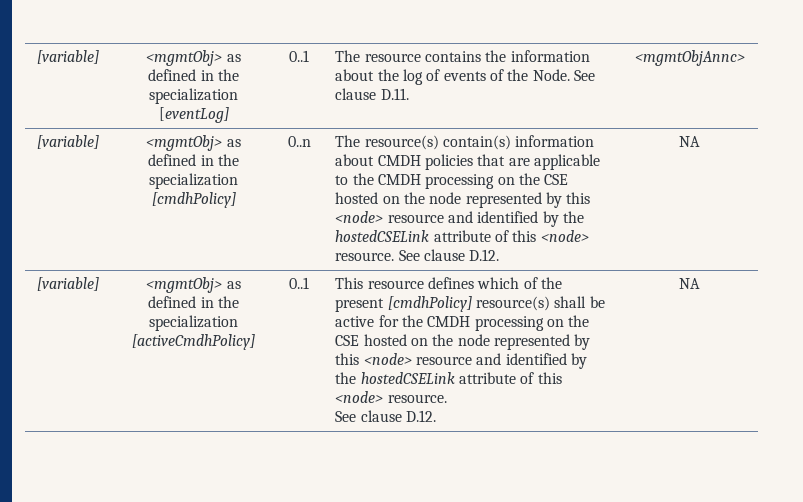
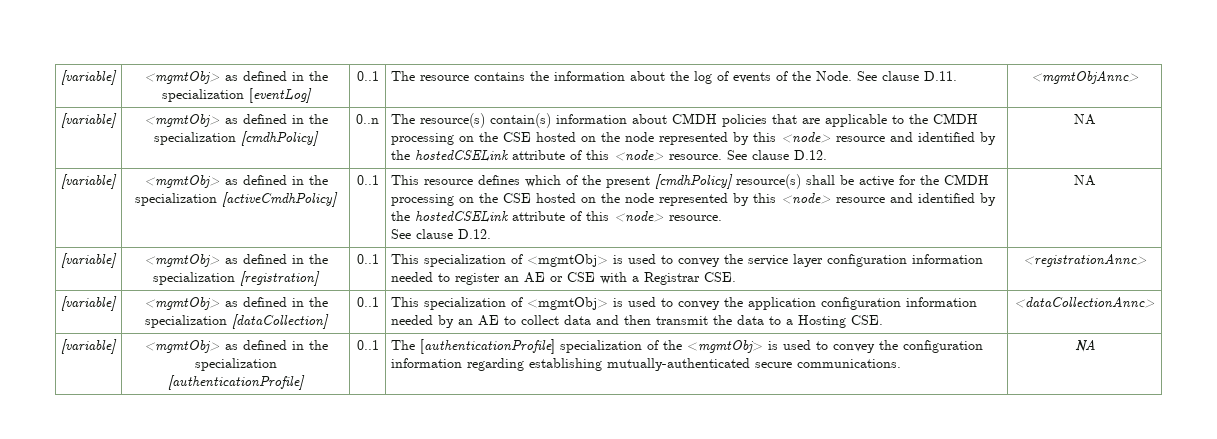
+ [variable] | <mgmtObj> as defined in the specialization [registration] | 0..1 | This specialization of <mgmtObj> is used to convey the service layer configuration information needed to register an AE or CSE with a Registrar CSE. | <registrationAnnc>
+ [variable] | <mgmtObj> as defined in the specialization [dataCollection] | 0..1 | This specialization of <mgmtObj> is used to convey the application configuration information needed by an AE to collect data and then transmit the data to a Hosting CSE. | <dataCollectionAnnc>
+ [variable] | <mgmtObj> as defined in the specialization [authenticationProfile] | 0..1 | The [authenticationProfile] specialization of the <mgmtObj> is used to convey the configuration information regarding establishing mutually-authenticated secure communications. | NA

